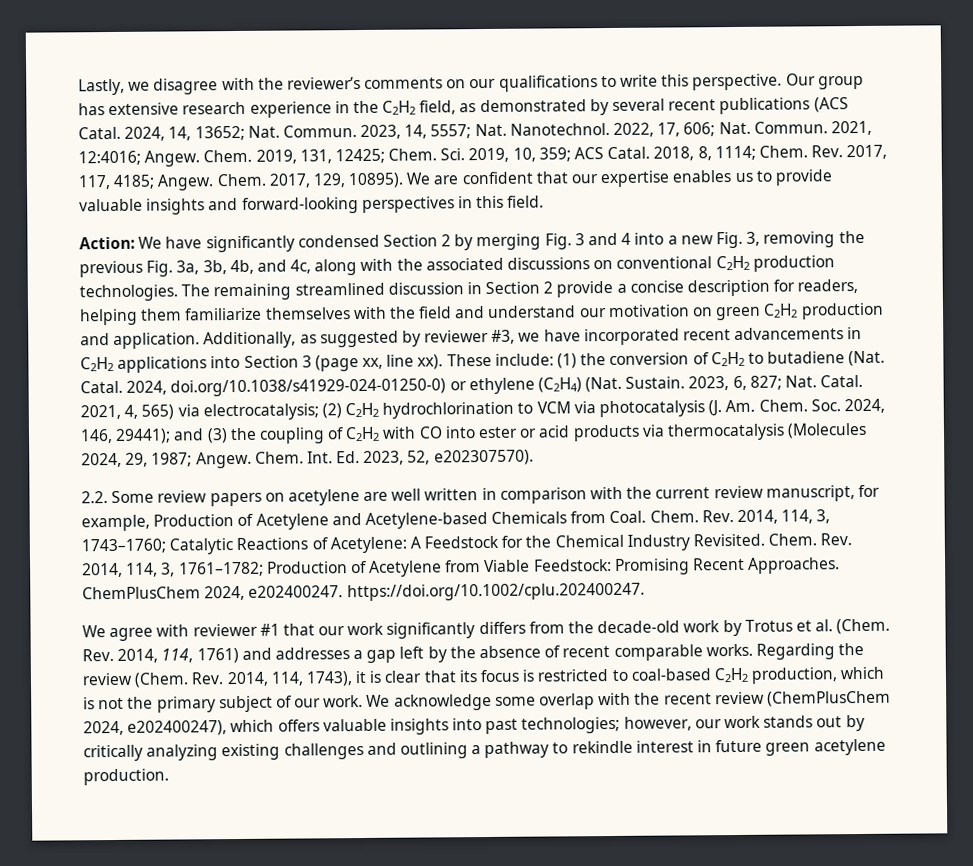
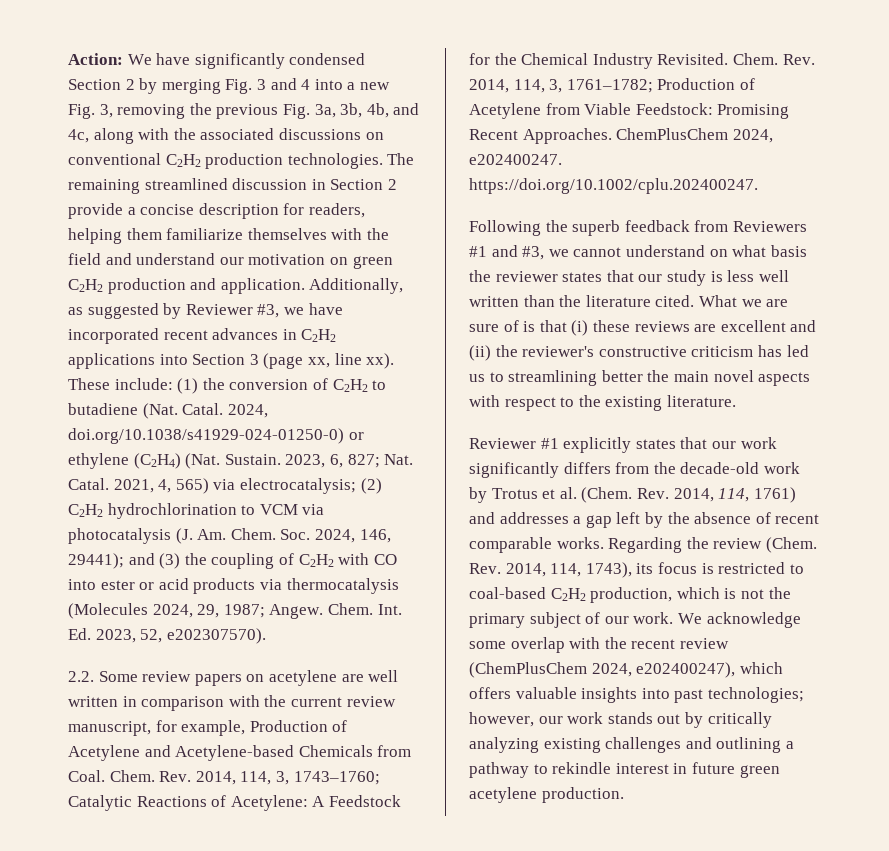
- Lastly, we disagree with the reviewer’s comments on our qualifications to write this perspective. Our group has extensive research experience in the C2H2 field, as demonstrated by several recent publications (ACS Catal. 2024, 14, 13652; Nat. Commun. 2023, 14, 5557; Nat. Nanotechnol. 2022, 17, 606; Nat. Commun. 2021, 12:4016; Angew. Chem. 2019, 131, 12425; Chem. Sci. 2019, 10, 359; ACS Catal. 2018, 8, 1114; Chem. Rev. 2017, 117, 4185; Angew. Chem. 2017, 129, 10895). We are confident that our expertise enables us to provide valuable insights and forward-looking perspectives in this field.
- Additionally, as suggested by reviewer #3, we have incorporated recent advancements in C2H2 applications into Section 3 (page xx, line xx).
+ Additionally, as suggested by Reviewer #3, we have incorporated recent advances in C2H2 applications into Section 3 (page xx, line xx).
- We agree with reviewer #1 that our work significantly differs from the decade-old work by Trotus et al. (Chem.
+ Following the superb feedback from Reviewers #1 and #3, we cannot understand on what basis the reviewer states that our study is less well written than the literature cited. What we are sure of is that (i) these reviews are excellent and (ii) the reviewer's constructive criticism has led us to streamlining better the main novel aspects with respect to the existing literature.
+ Reviewer #1 explicitly states that our work significantly differs from the decade-old work by Trotus et al. (Chem.
- Rev. 2014, 114, 1743), it is clear that its focus is restricted to coal-based C2H2 production, which is not the primary subject of our work.
+ Rev. 2014, 114, 1743), its focus is restricted to coal-based C2H2 production, which is not the primary subject of our work.

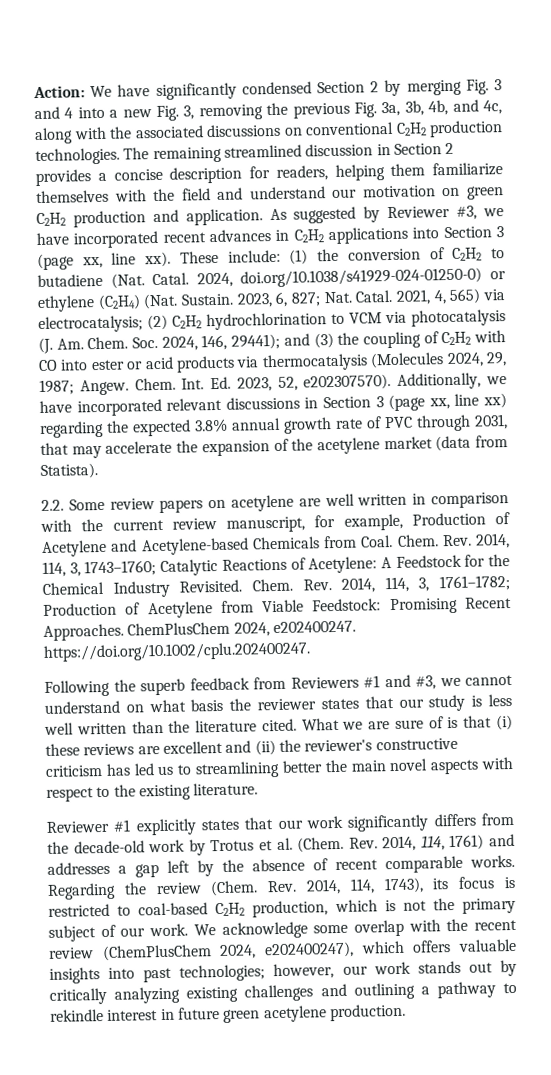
- The remaining streamlined discussion in Section 2 provide a concise description for readers, helping them familiarize themselves with the field and understand our motivation on green C2H2 production and application.
+ The remaining streamlined discussion in Section 2 provides a concise description for readers, helping them familiarize themselves with the field and understand our motivation on green C2H2 production and application.
- Additionally, as suggested by Reviewer #3, we have incorporated recent advances in C2H2 applications into Section 3 (page xx, line xx).
+ As suggested by Reviewer #3, we have incorporated recent advances in C2H2 applications into Section 3 (page xx, line xx).
+ Additionally, we have incorporated relevant discussions in Section 3 (page xx, line xx) regarding the expected 3.8% annual growth rate of PVC through 2031, that may accelerate the expansion of the acetylene market (data from Statista).

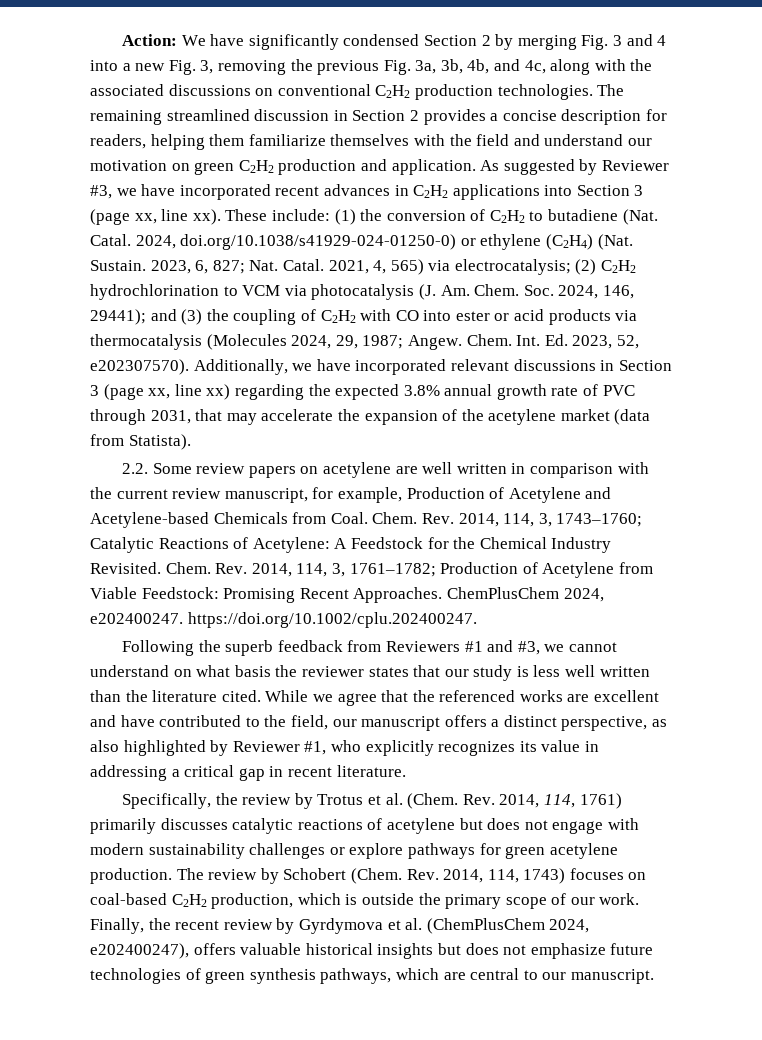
- What we are sure of is that (i) these reviews are excellent and (ii) the reviewer's constructive criticism has led us to streamlining better the main novel aspects with respect to the existing literature.
- Reviewer #1 explicitly states that our work significantly differs from the decade-old work by Trotus et al. (Chem.
+ While we agree that the referenced works are excellent and have contributed to the field, our manuscript offers a distinct perspective, as also highlighted by Reviewer #1, who explicitly recognizes its value in addressing a critical gap in recent literature.
+ Specifically, the review by Trotus et al. (Chem.
- Rev. 2014, 114, 1761) and addresses a gap left by the absence of recent comparable works. Regarding the review (Chem. Rev. 2014, 114, 1743), its focus is restricted to coal-based C2H2 production, which is not the primary subject of our work.
+ Rev. 2014, 114, 1761) primarily discusses catalytic reactions of acetylene but does not engage with modern sustainability challenges or explore pathways for green acetylene production. The review by Schobert (Chem. Rev. 2014, 114, 1743) focuses on coal-based C2H2 production, which is outside the primary scope of our work.
- We acknowledge some overlap with the recent review (ChemPlusChem 2024, e202400247), which offers valuable insights into past technologies; however, our work stands out by critically analyzing existing challenges and outlining a pathway to rekindle interest in future green acetylene production.
+ Finally, the recent review by Gyrdymova et al. (ChemPlusChem 2024, e202400247), offers valuable historical insights but does not emphasize future technologies of green synthesis pathways, which are central to our manuscript.

